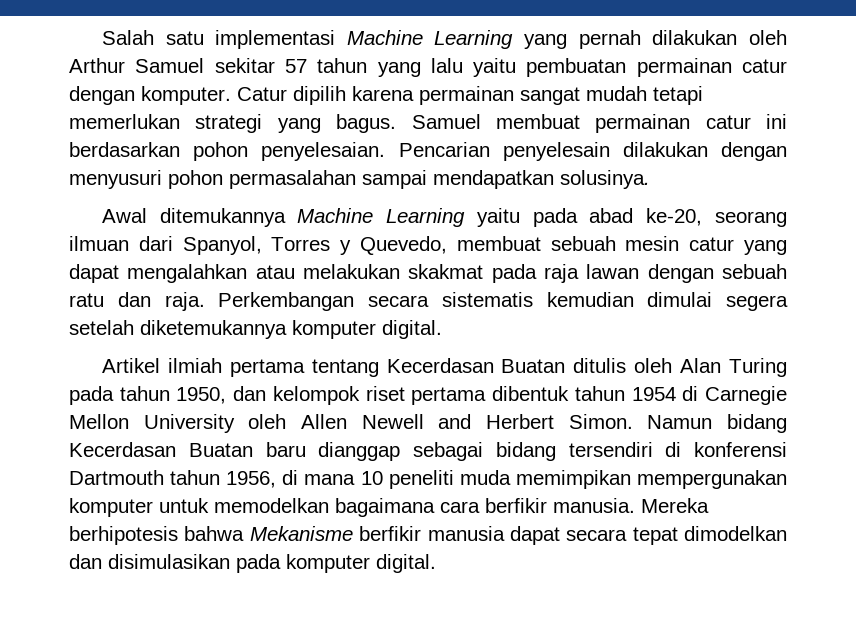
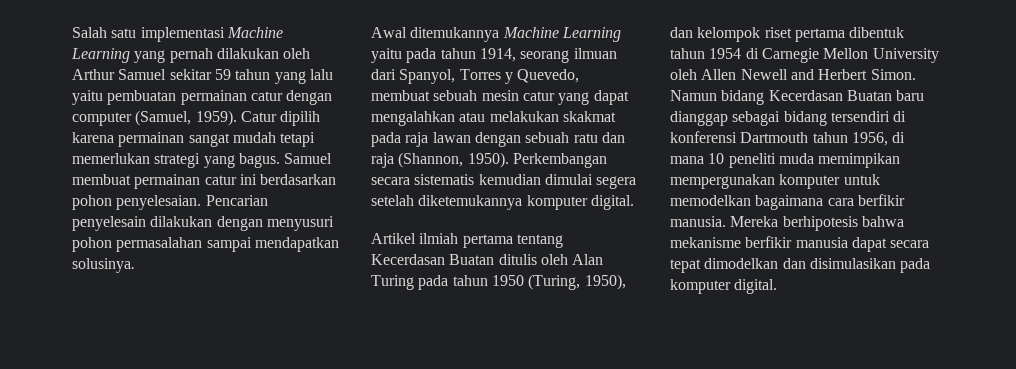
- Salah satu implementasi Machine Learning yang pernah dilakukan oleh Arthur Samuel sekitar 57 tahun yang lalu yaitu pembuatan permainan catur dengan komputer.
+ Salah satu implementasi Machine Learning yang pernah dilakukan oleh Arthur Samuel sekitar 59 tahun yang lalu yaitu pembuatan permainan catur dengan computer (Samuel, 1959).
- Awal ditemukannya Machine Learning yaitu pada abad ke-20, seorang ilmuan dari Spanyol, Torres y Quevedo, membuat sebuah mesin catur yang dapat mengalahkan atau melakukan skakmat pada raja lawan dengan sebuah ratu dan raja.
+ Awal ditemukannya Machine Learning yaitu pada tahun 1914, seorang ilmuan dari Spanyol, Torres y Quevedo, membuat sebuah mesin catur yang dapat mengalahkan atau melakukan skakmat pada raja lawan dengan sebuah ratu dan raja (Shannon, 1950).
- Artikel ilmiah pertama tentang Kecerdasan Buatan ditulis oleh Alan Turing pada tahun 1950, dan kelompok riset pertama dibentuk tahun 1954 di Carnegie Mellon University oleh Allen Newell and Herbert Simon.
+ Artikel ilmiah pertama tentang Kecerdasan Buatan ditulis oleh Alan Turing pada tahun 1950 (Turing, 1950), dan kelompok riset pertama dibentuk tahun 1954 di Carnegie Mellon University oleh Allen Newell and Herbert Simon.
- Mereka berhipotesis bahwa Mekanisme berfikir manusia dapat secara tepat dimodelkan dan disimulasikan pada komputer digital.
+ Mereka berhipotesis bahwa mekanisme berfikir manusia dapat secara tepat dimodelkan dan disimulasikan pada komputer digital.

